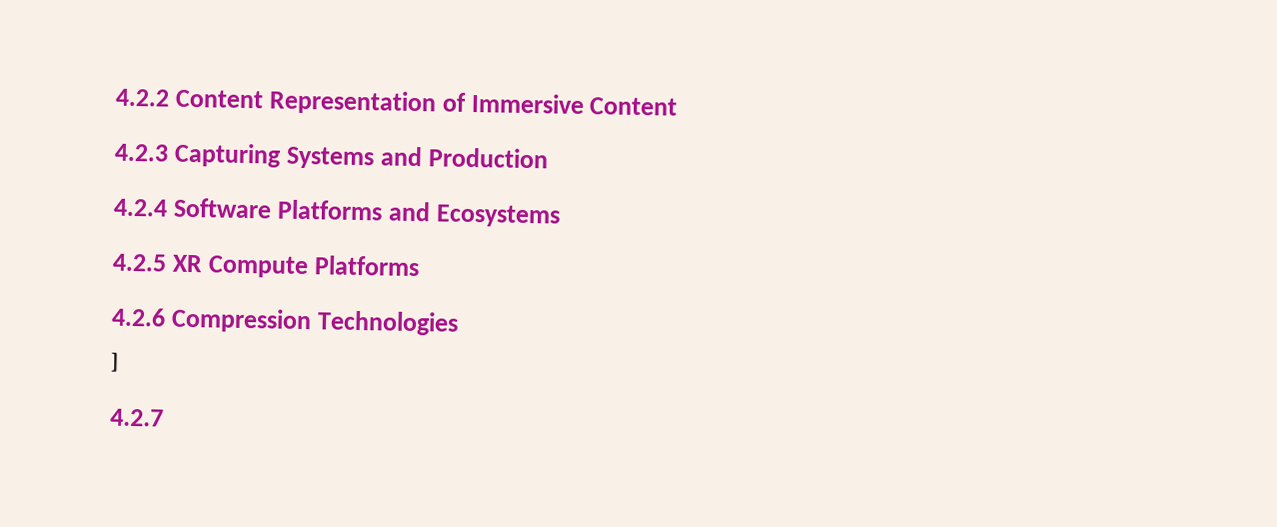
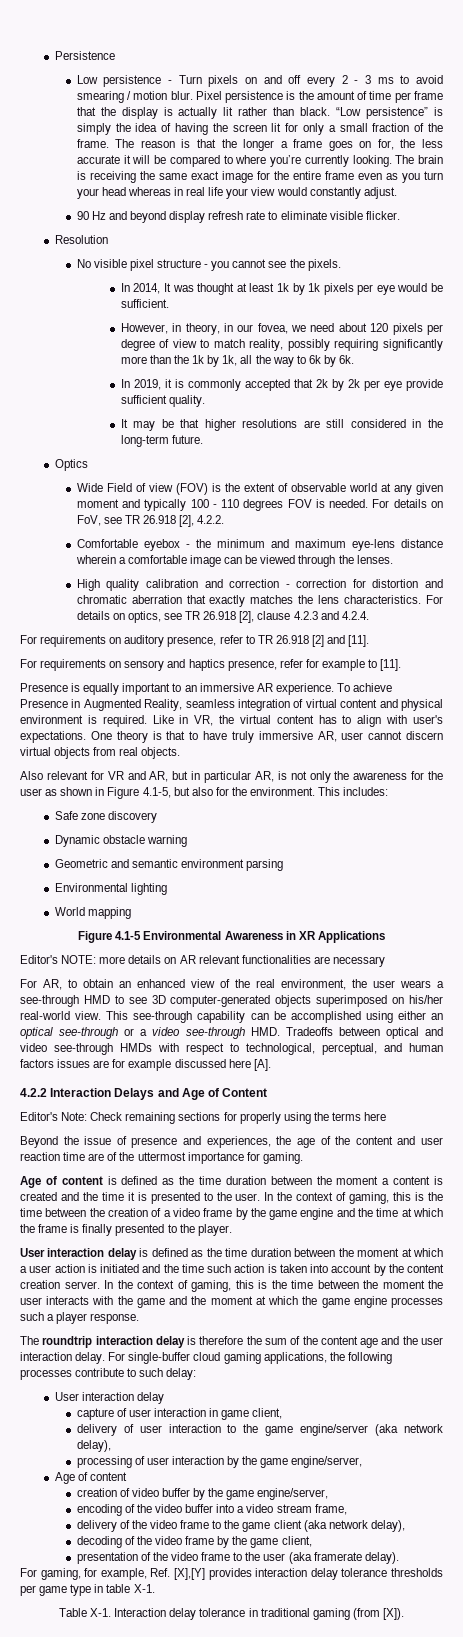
- 4.2.2 Content Representation of Immersive Content
- 4.2.3 Capturing Systems and Production
- 4.2.4 Software Platforms and Ecosystems
- 4.2.5 XR Compute Platforms
- 4.2.6 Compression Technologies
- ]
- 4.2.7
+ Persistence
+ Low persistence - Turn pixels on and off every 2 - 3 ms to avoid smearing / motion blur. Pixel persistence is the amount of time per frame that the display is actually lit rather than black. “Low persistence” is simply the idea of having the screen lit for only a small fraction of the frame. The reason is that the longer a frame goes on for, the less accurate it will be compared to where you’re currently looking. The brain is receiving the same exact image for the entire frame even as you turn your head whereas in real life your view would constantly adjust.
+ 90 Hz and beyond display refresh rate to eliminate visible flicker.
+ Resolution
+ No visible pixel structure - you cannot see the pixels.
+ In 2014, It was thought at least 1k by 1k pixels per eye would be sufficient.
+ However, in theory, in our fovea, we need about 120 pixels per degree of view to match reality, possibly requiring significantly more than the 1k by 1k, all the way to 6k by 6k.
+ In 2019, it is commonly accepted that 2k by 2k per eye provide sufficient quality.
+ It may be that higher resolutions are still considered in the long-term future.
+ Optics
+ Wide Field of view (FOV) is the extent of observable world at any given moment and typically 100 - 110 degrees FOV is needed. For details on FoV, see TR 26.918 [2], 4.2.2.
+ Comfortable eyebox - the minimum and maximum eye-lens distance wherein a comfortable image can be viewed through the lenses.
+ High quality calibration and correction - correction for distortion and chromatic aberration that exactly matches the lens characteristics. For details on optics, see TR 26.918 [2], clause 4.2.3 and 4.2.4.
+ For requirements on auditory presence, refer to TR 26.918 [2] and [11].
+ For requirements on sensory and haptics presence, refer for example to [11].
+ Presence is equally important to an immersive AR experience. To achieve Presence in Augmented Reality, seamless integration of virtual content and physical environment is required. Like in VR, the virtual content has to align with user's expectations. One theory is that to have truly immersive AR, user cannot discern virtual objects from real objects.
+ Also relevant for VR and AR, but in particular AR, is not only the awareness for the user as shown in Figure 4.1-5, but also for the environment. This includes:
+ Safe zone discovery
+ Dynamic obstacle warning
+ Geometric and semantic environment parsing
+ Environmental lighting
+ World mapping
+ Figure 4.1-5 Environmental Awareness in XR Applications
+ Editor's NOTE: more details on AR relevant functionalities are necessary
+ For AR, to obtain an enhanced view of the real environment, the user wears a see-through HMD to see 3D computer-generated objects superimposed on his/her real-world view. This see-through capability can be accomplished using either an optical see-through or a video see-through HMD. Tradeoffs between optical and video see-through HMDs with respect to technological, perceptual, and human factors issues are for example discussed here [A].
+ 4.2.2 Interaction Delays and Age of Content
+ Editor's Note: Check remaining sections for properly using the terms here
+ Beyond the issue of presence and experiences, the age of the content and user reaction time are of the uttermost importance for gaming.
+ Age of content is defined as the time duration between the moment a content is created and the time it is presented to the user. In the context of gaming, this is the time between the creation of a video frame by the game engine and the time at which the frame is finally presented to the player.
+ User interaction delay is defined as the time duration between the moment at which a user action is initiated and the time such action is taken into account by the content creation server. In the context of gaming, this is the time between the moment the user interacts with the game and the moment at which the game engine processes such a player response.
+ The roundtrip interaction delay is therefore the sum of the content age and the user interaction delay. For single-buffer cloud gaming applications, the following processes contribute to such delay:
+ User interaction delay
+ capture of user interaction in game client,
+ delivery of user interaction to the game engine/server (aka network delay),
+ processing of user interaction by the game engine/server,
+ Age of content
+ creation of video buffer by the game engine/server,
+ encoding of the video buffer into a video stream frame,
+ delivery of the video frame to the game client (aka network delay),
+ decoding of the video frame by the game client,
+ presentation of the video frame to the user (aka framerate delay).
+ For gaming, for example, Ref. [X],[Y] provides interaction delay tolerance thresholds per game type in table X-1.
+ Table X-1. Interaction delay tolerance in traditional gaming (from [X]).

